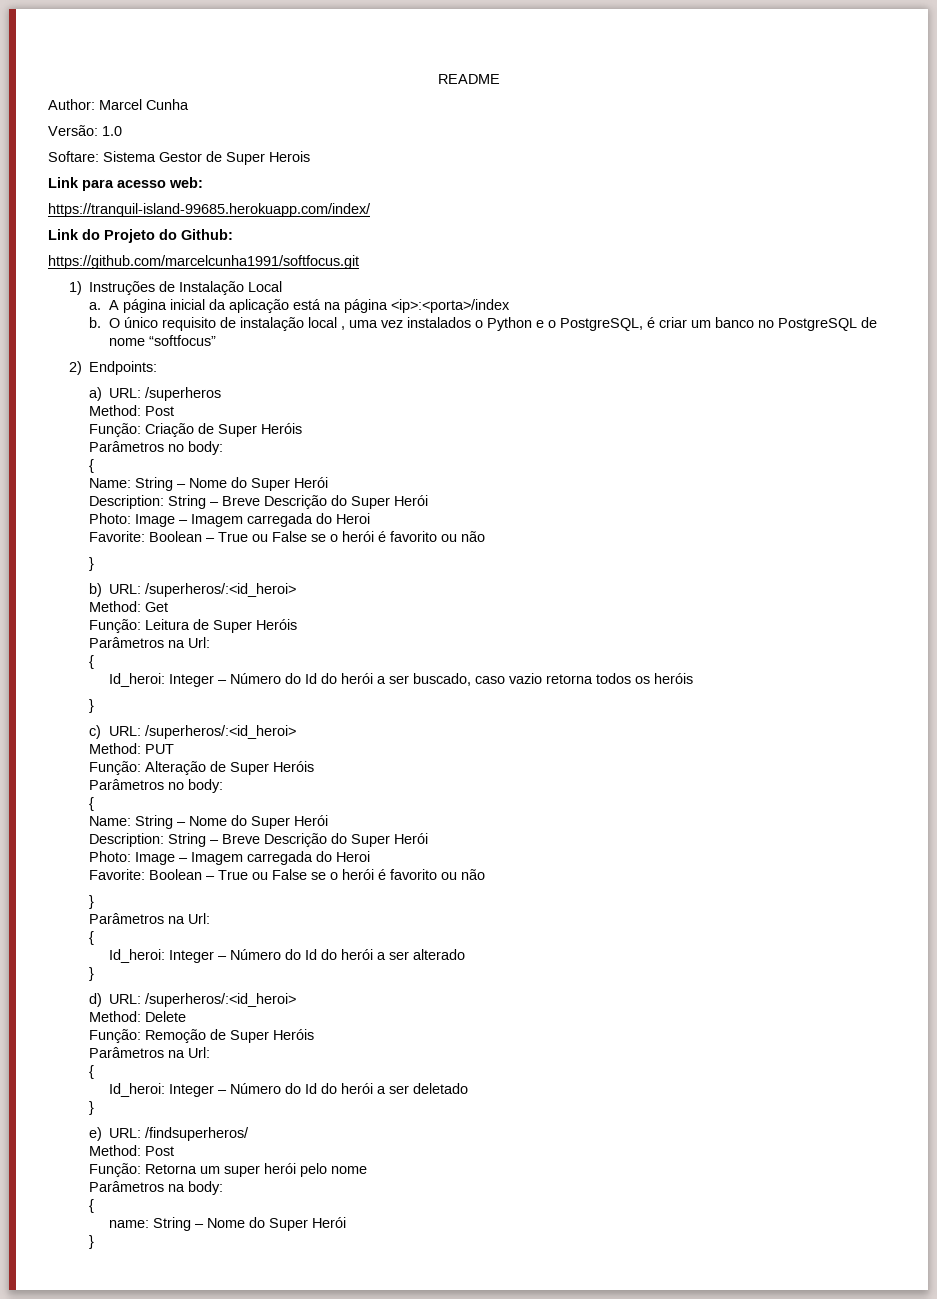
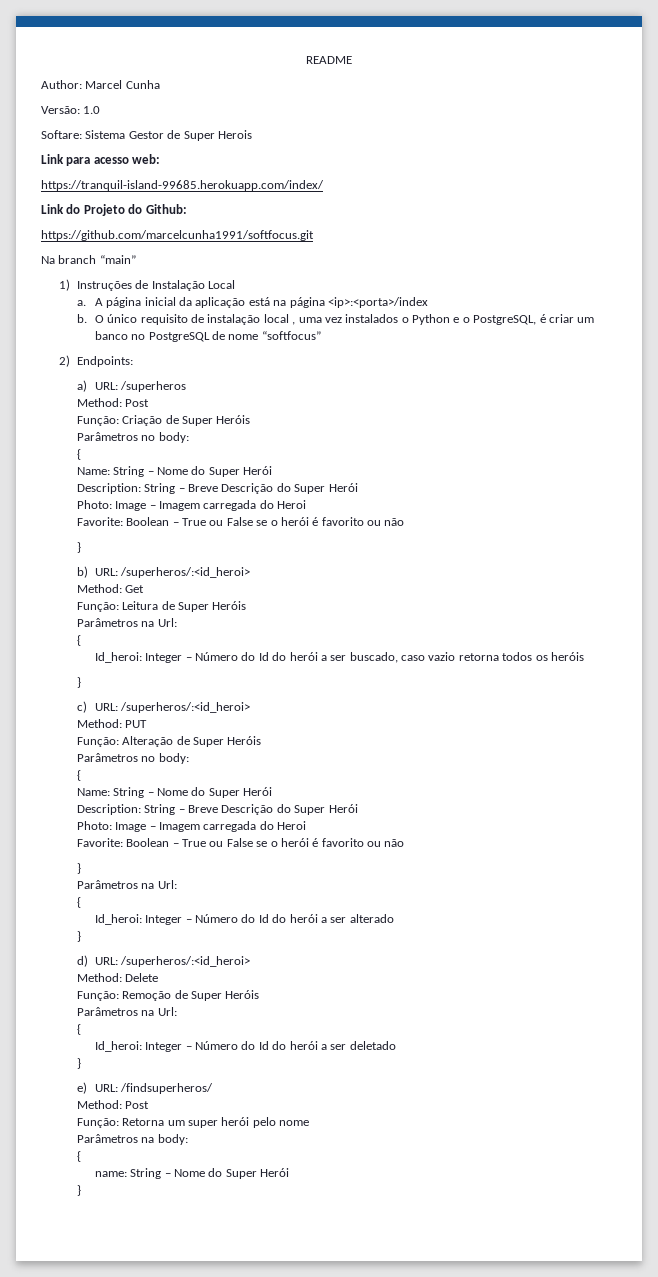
+ Na branch “main”

